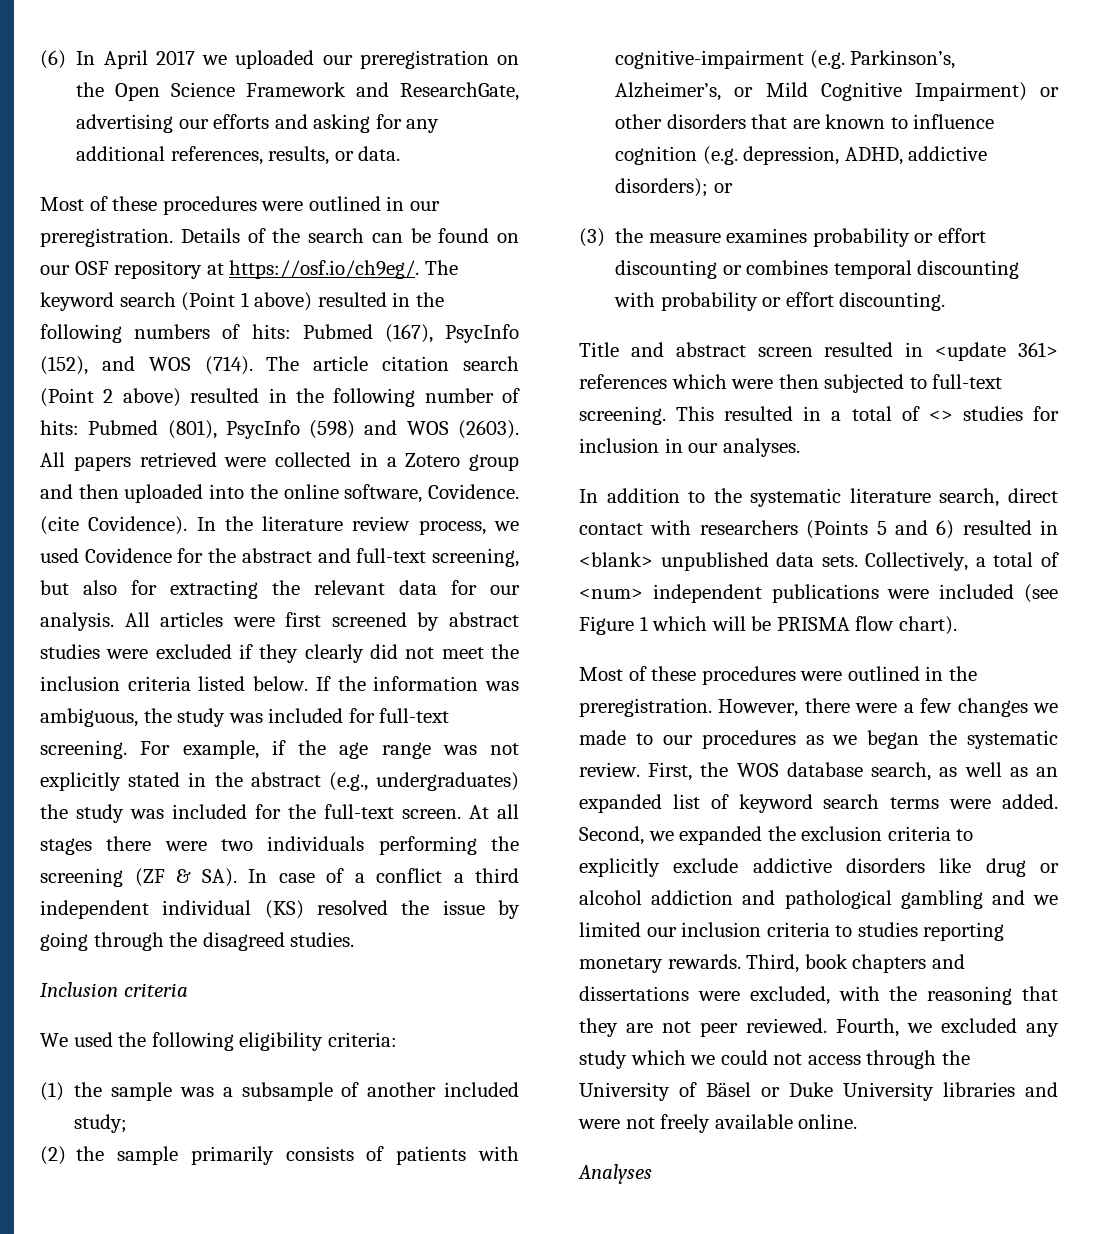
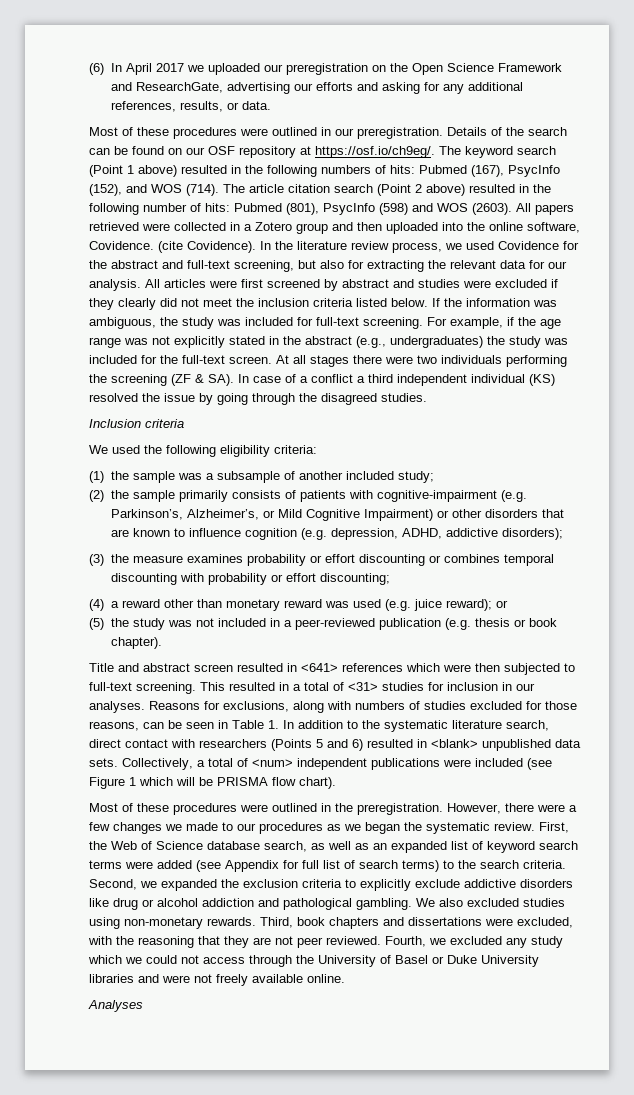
- All articles were first screened by abstract studies were excluded if they clearly did not meet the inclusion criteria listed below.
+ All articles were first screened by abstract and studies were excluded if they clearly did not meet the inclusion criteria listed below.
- (2) the sample primarily consists of patients with cognitive-impairment (e.g. Parkinson’s, Alzheimer’s, or Mild Cognitive Impairment) or other disorders that are known to influence cognition (e.g. depression, ADHD, addictive disorders); or
+ (2) the sample primarily consists of patients with cognitive-impairment (e.g. Parkinson’s, Alzheimer’s, or Mild Cognitive Impairment) or other disorders that are known to influence cognition (e.g. depression, ADHD, addictive disorders);
- (3) the measure examines probability or effort discounting or combines temporal discounting with probability or effort discounting.
+ (3) the measure examines probability or effort discounting or combines temporal discounting with probability or effort discounting;
+ (4) a reward other than monetary reward was used (e.g. juice reward); or
+ (5) the study was not included in a peer-reviewed publication (e.g. thesis or book chapter).
- Title and abstract screen resulted in <update 361> references which were then subjected to full-text screening.
+ Title and abstract screen resulted in <641> references which were then subjected to full-text screening.
- This resulted in a total of <> studies for inclusion in our analyses.
- In addition to the systematic literature search, direct contact with researchers (Points 5 and 6) resulted in <blank> unpublished data sets.
+ This resulted in a total of <31> studies for inclusion in our analyses. Reasons for exclusions, along with numbers of studies excluded for those reasons, can be seen in Table 1. In addition to the systematic literature search, direct contact with researchers (Points 5 and 6) resulted in <blank> unpublished data sets.
- First, the WOS database search, as well as an expanded list of keyword search terms were added.
+ First, the Web of Science database search, as well as an expanded list of keyword search terms were added (see Appendix for full list of search terms) to the search criteria.
- Second, we expanded the exclusion criteria to explicitly exclude addictive disorders like drug or alcohol addiction and pathological gambling and we limited our inclusion criteria to studies reporting monetary rewards.
+ Second, we expanded the exclusion criteria to explicitly exclude addictive disorders like drug or alcohol addiction and pathological gambling. We also excluded studies using non-monetary rewards.
- Fourth, we excluded any study which we could not access through the University of Bäsel or Duke University libraries and were not freely available online.
+ Fourth, we excluded any study which we could not access through the University of Basel or Duke University libraries and were not freely available online.

